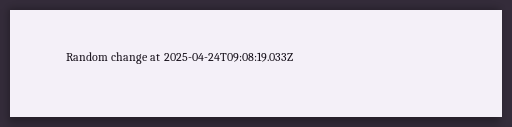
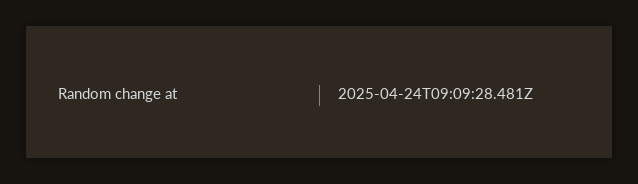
- Random change at 2025-04-24T09:08:19.033Z
+ Random change at 2025-04-24T09:09:28.481Z

